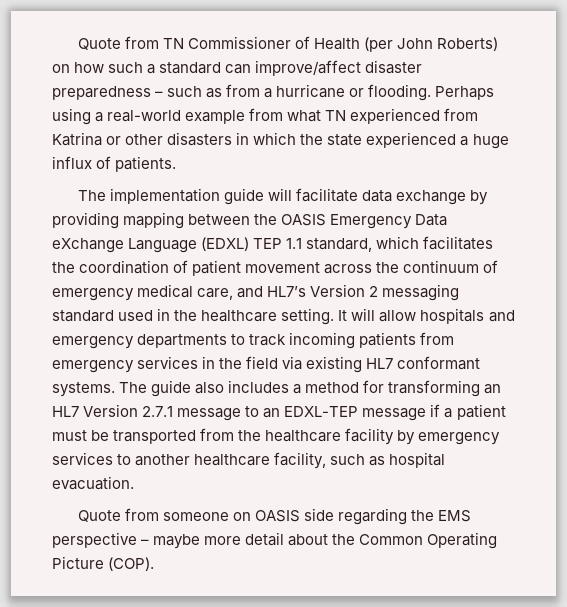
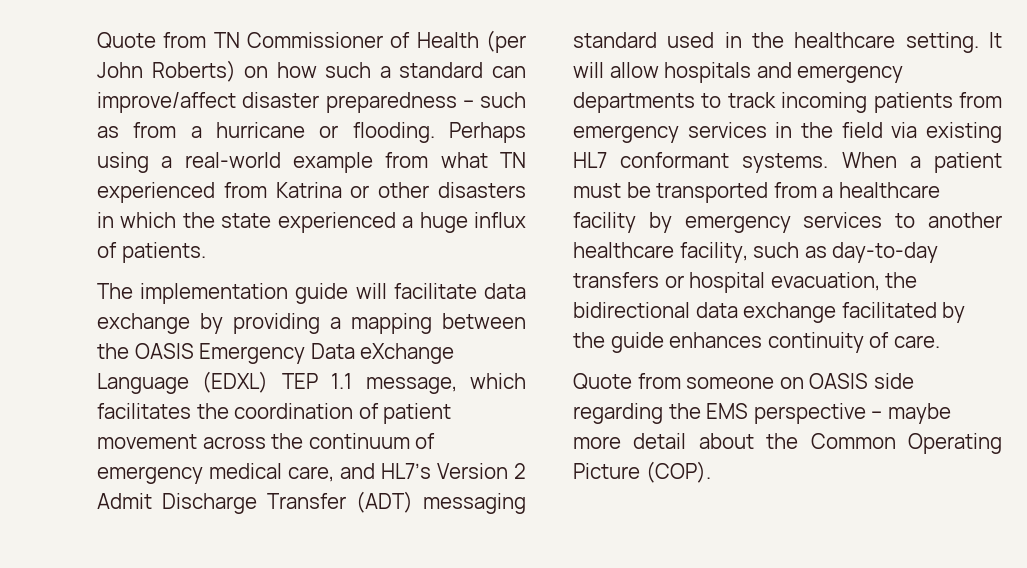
- The implementation guide will facilitate data exchange by providing mapping between the OASIS Emergency Data eXchange Language (EDXL) TEP 1.1 standard, which facilitates the coordination of patient movement across the continuum of emergency medical care, and HL7’s Version 2 messaging standard used in the healthcare setting.
+ The implementation guide will facilitate data exchange by providing a mapping between the OASIS Emergency Data eXchange Language (EDXL) TEP 1.1 message, which facilitates the coordination of patient movement across the continuum of emergency medical care, and HL7’s Version 2 Admit Discharge Transfer (ADT) messaging standard used in the healthcare setting.
- The guide also includes a method for transforming an HL7 Version 2.7.1 message to an EDXL-TEP message if a patient must be transported from the healthcare facility by emergency services to another healthcare facility, such as hospital evacuation.
+ When a patient must be transported from a healthcare facility by emergency services to another healthcare facility, such as day-to-day transfers or hospital evacuation, the bidirectional data exchange facilitated by the guide enhances continuity of care.

